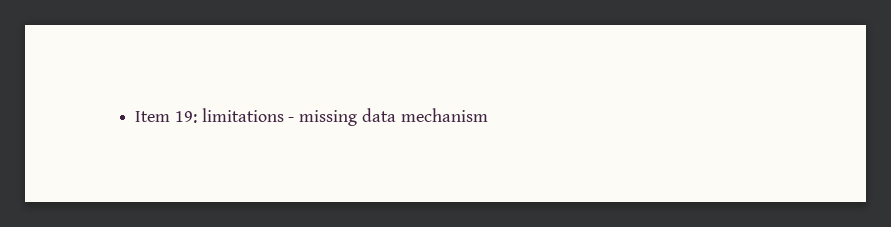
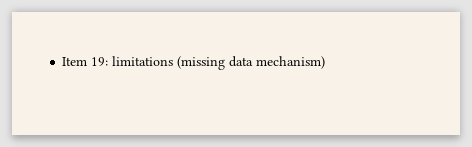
- Item 19: limitations - missing data mechanism
+ Item 19: limitations (missing data mechanism)

